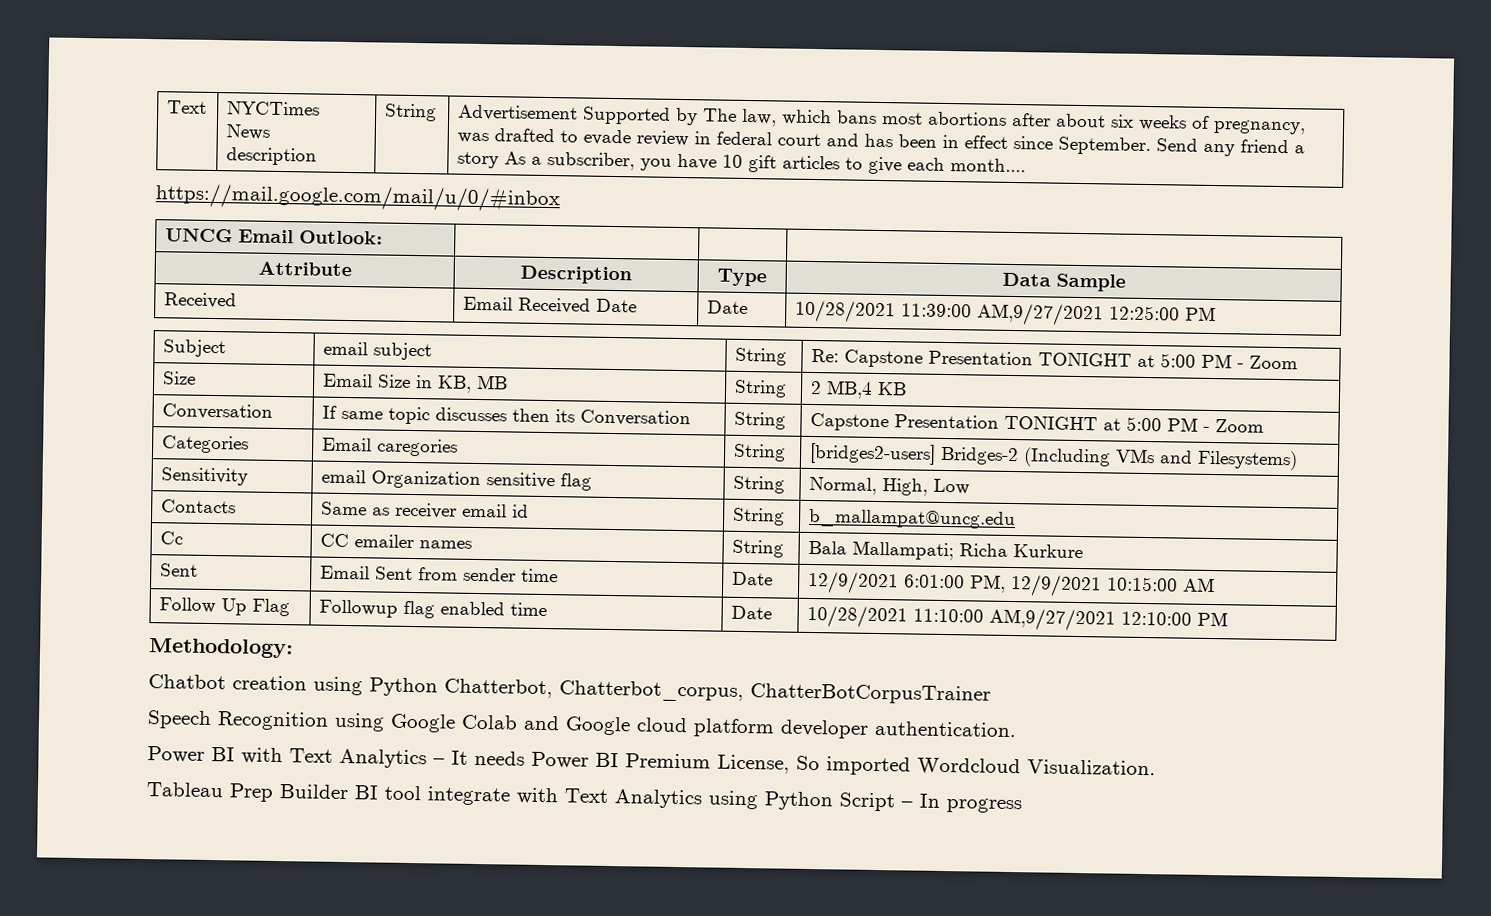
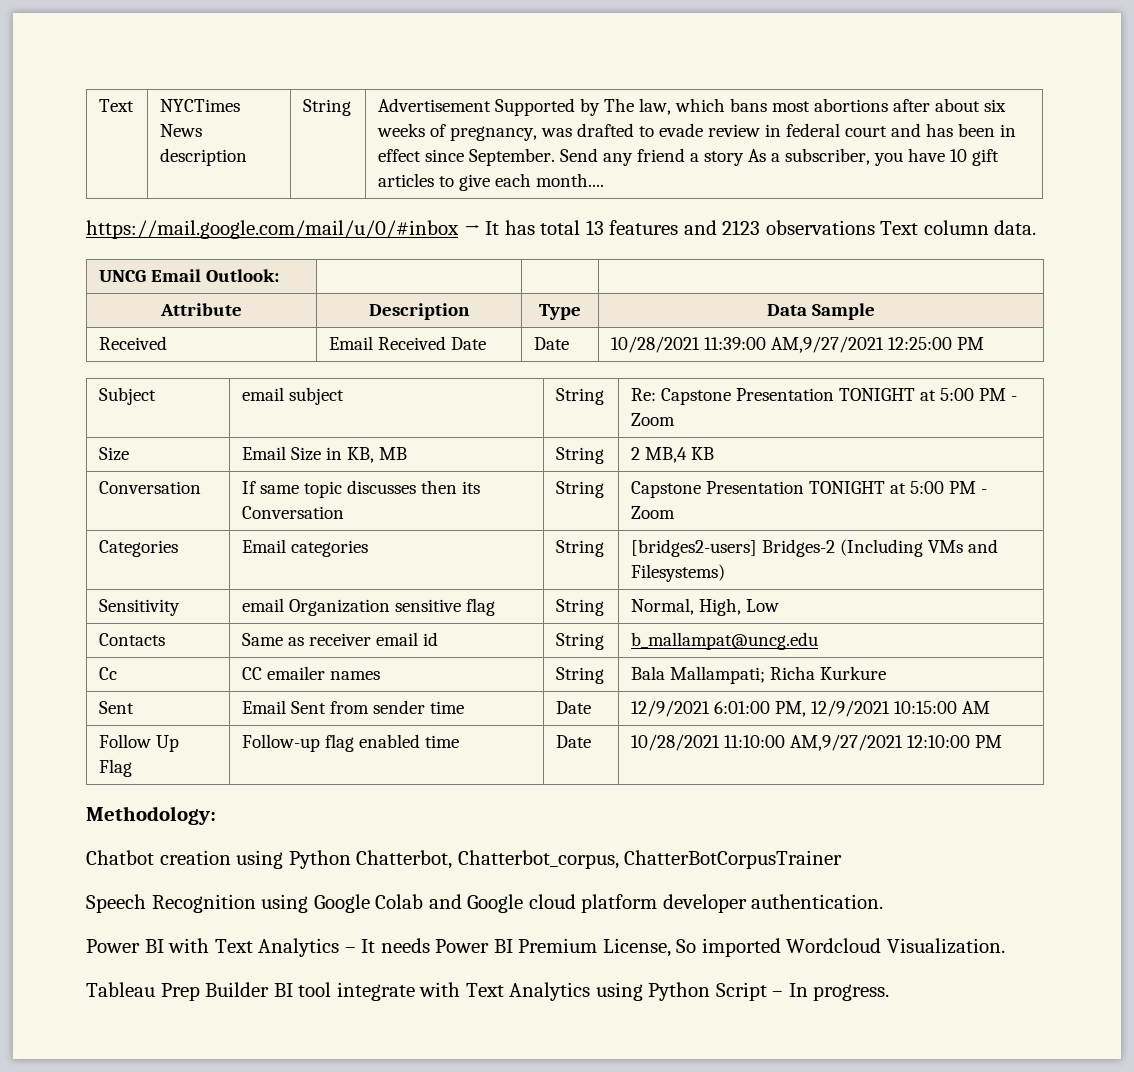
- https://mail.google.com/mail/u/0/#inbox
+ https://mail.google.com/mail/u/0/#inbox → It has total 13 features and 2123 observations Text column data.
- Categories | Email caregories | String | [bridges2-users] Bridges-2 (Including VMs and Filesystems)
+ Categories | Email categories | String | [bridges2-users] Bridges-2 (Including VMs and Filesystems)
- Follow Up Flag | Followup flag enabled time | Date | 10/28/2021 11:10:00 AM,9/27/2021 12:10:00 PM
+ Follow Up Flag | Follow-up flag enabled time | Date | 10/28/2021 11:10:00 AM,9/27/2021 12:10:00 PM
- Tableau Prep Builder BI tool integrate with Text Analytics using Python Script – In progress
+ Tableau Prep Builder BI tool integrate with Text Analytics using Python Script – In progress.

